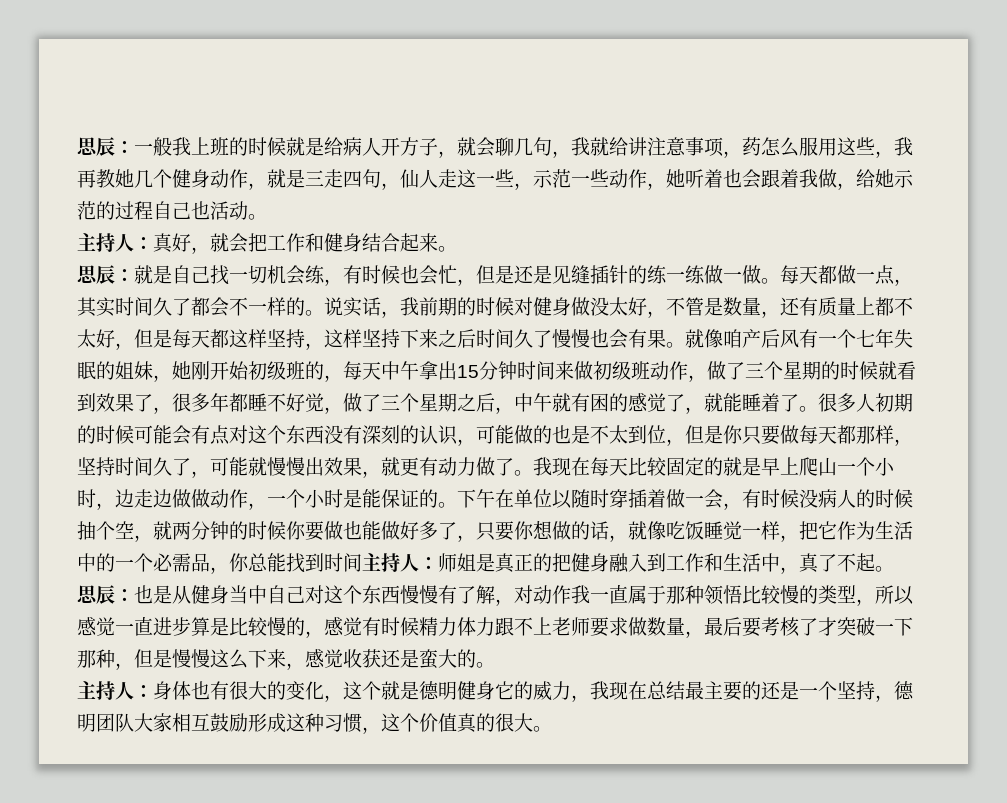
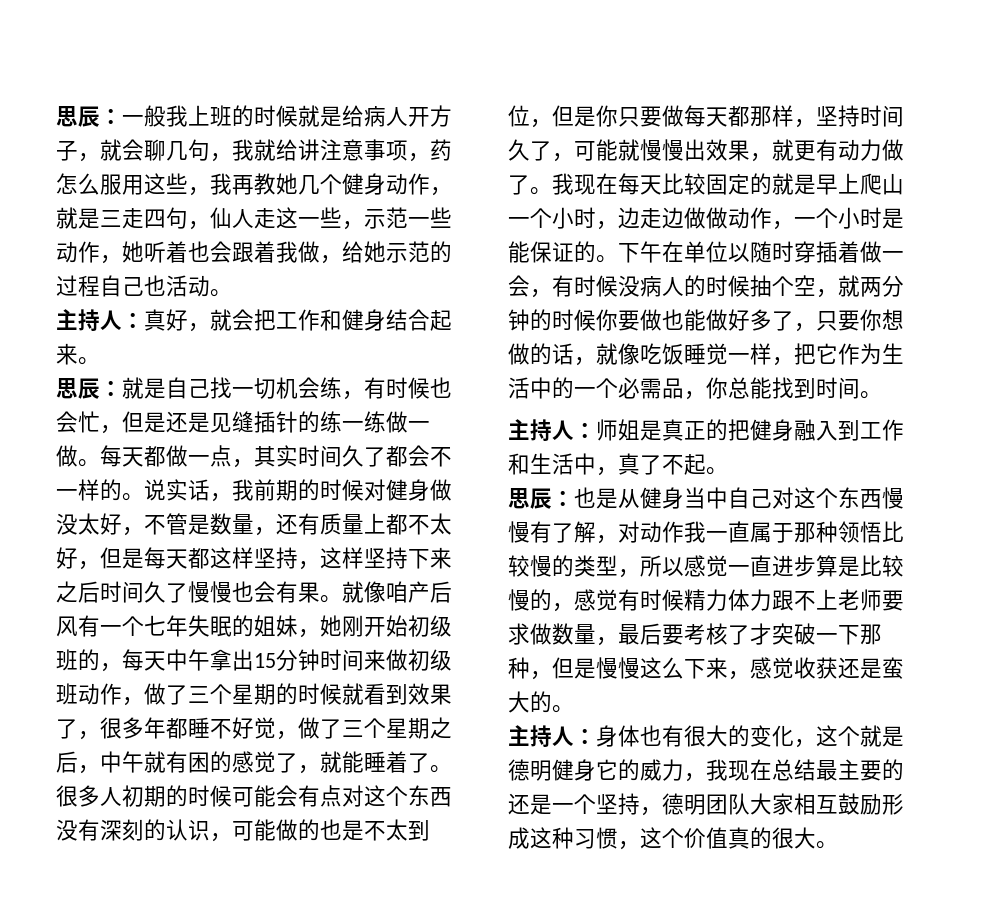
- 下午在单位以随时穿插着做一会，有时候没病人的时候抽个空，就两分钟的时候你要做也能做好多了，只要你想做的话，就像吃饭睡觉一样，把它作为生活中的一个必需品，你总能找到时间主持人：师姐是真正的把健身融入到工作和生活中，真了不起。
+ 下午在单位以随时穿插着做一会，有时候没病人的时候抽个空，就两分钟的时候你要做也能做好多了，只要你想做的话，就像吃饭睡觉一样，把它作为生活中的一个必需品，你总能找到时间。
+ 主持人：师姐是真正的把健身融入到工作和生活中，真了不起。

